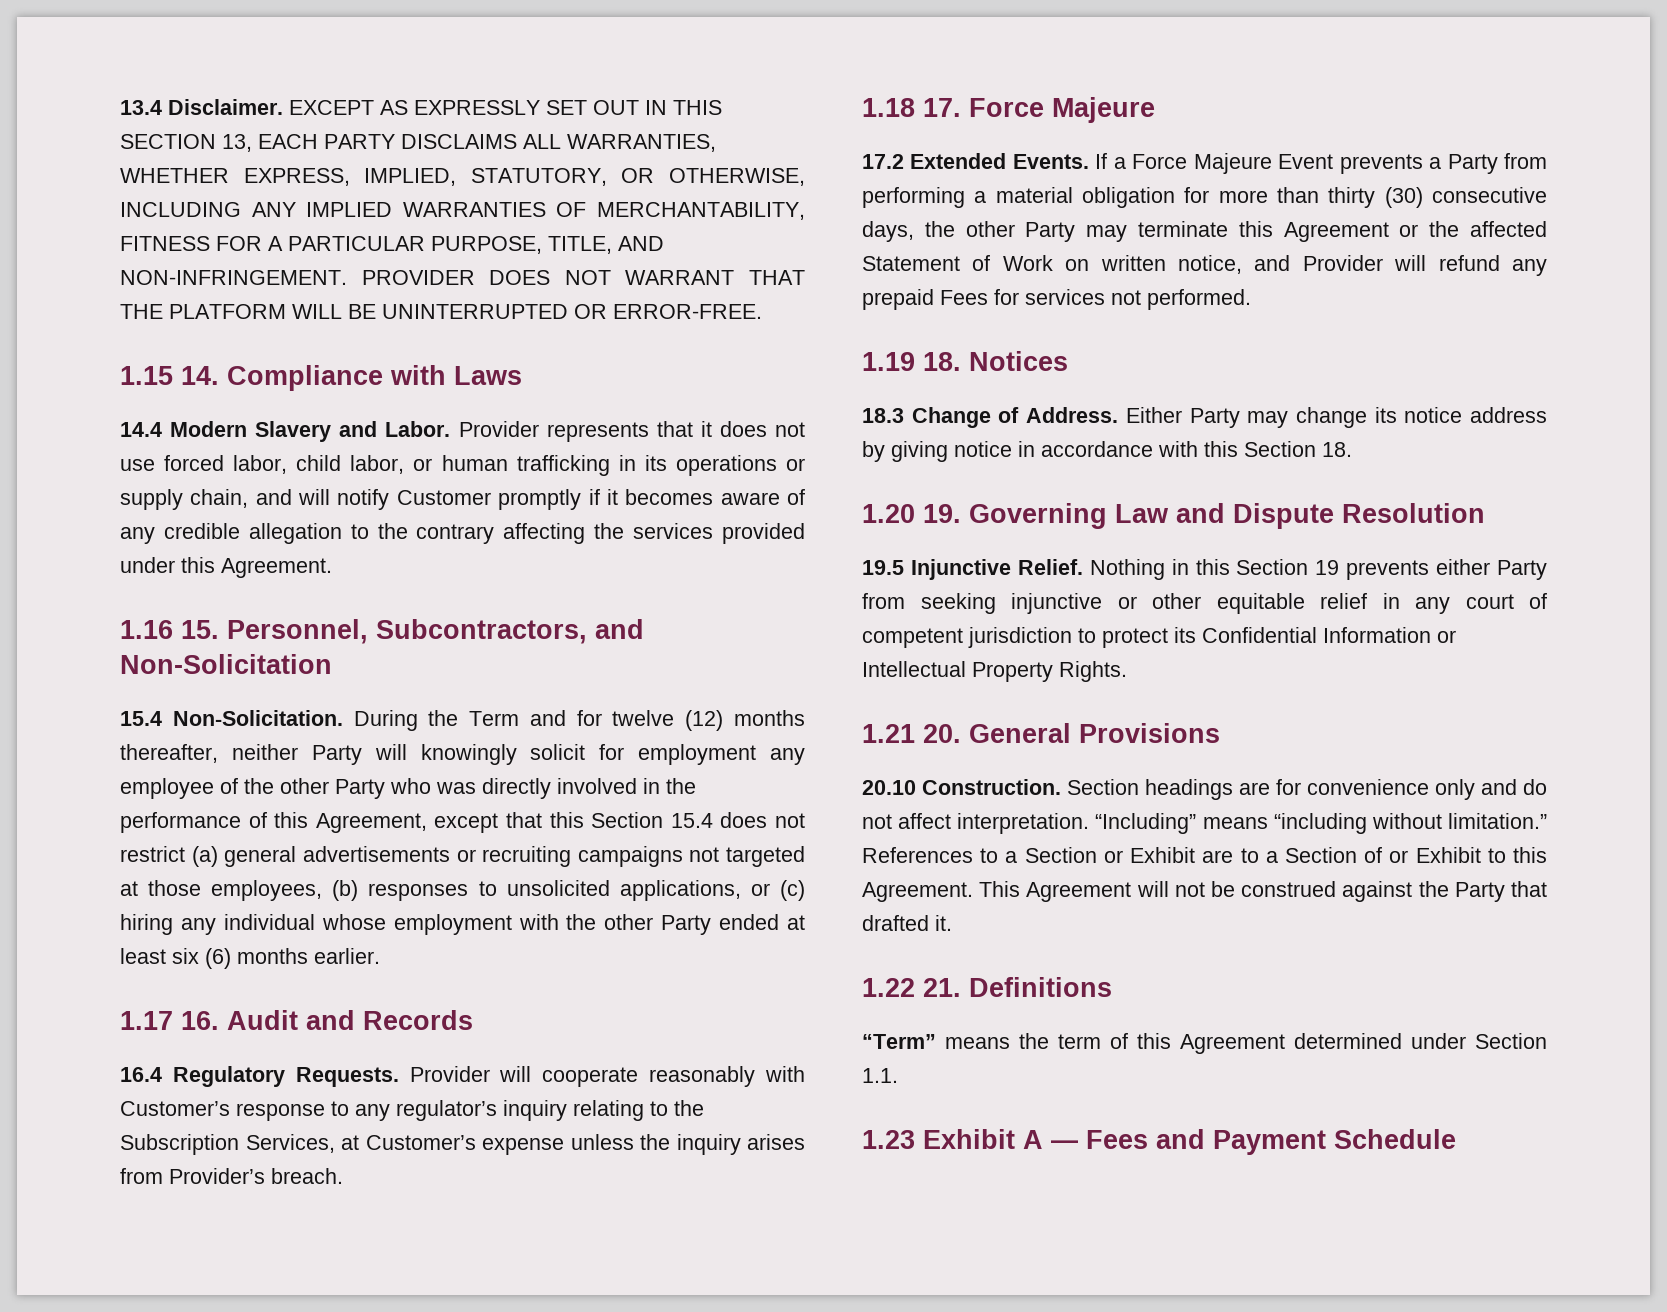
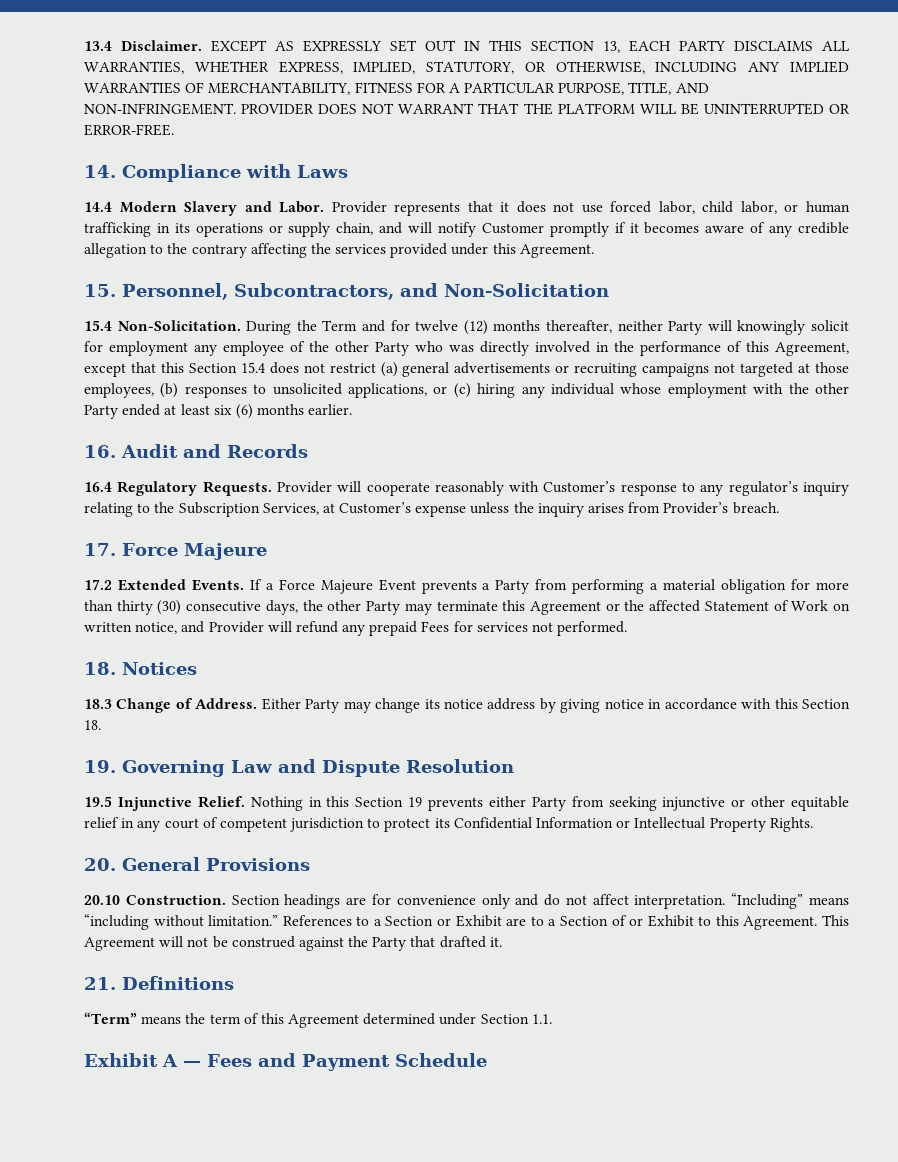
- 1.15 14. Compliance with Laws
+ 14. Compliance with Laws
- 1.16 15. Personnel, Subcontractors, and Non-Solicitation
+ 15. Personnel, Subcontractors, and Non-Solicitation
- 1.17 16. Audit and Records
+ 16. Audit and Records
- 1.18 17. Force Majeure
+ 17. Force Majeure
- 1.19 18. Notices
+ 18. Notices
- 1.20 19. Governing Law and Dispute Resolution
+ 19. Governing Law and Dispute Resolution
- 1.21 20. General Provisions
+ 20. General Provisions
- 1.22 21. Definitions
+ 21. Definitions
- 1.23 Exhibit A — Fees and Payment Schedule
+ Exhibit A — Fees and Payment Schedule

